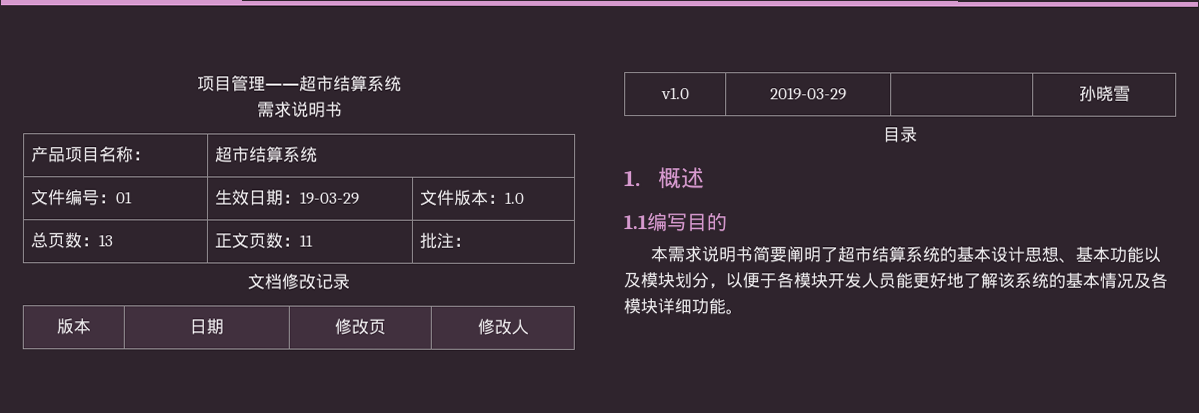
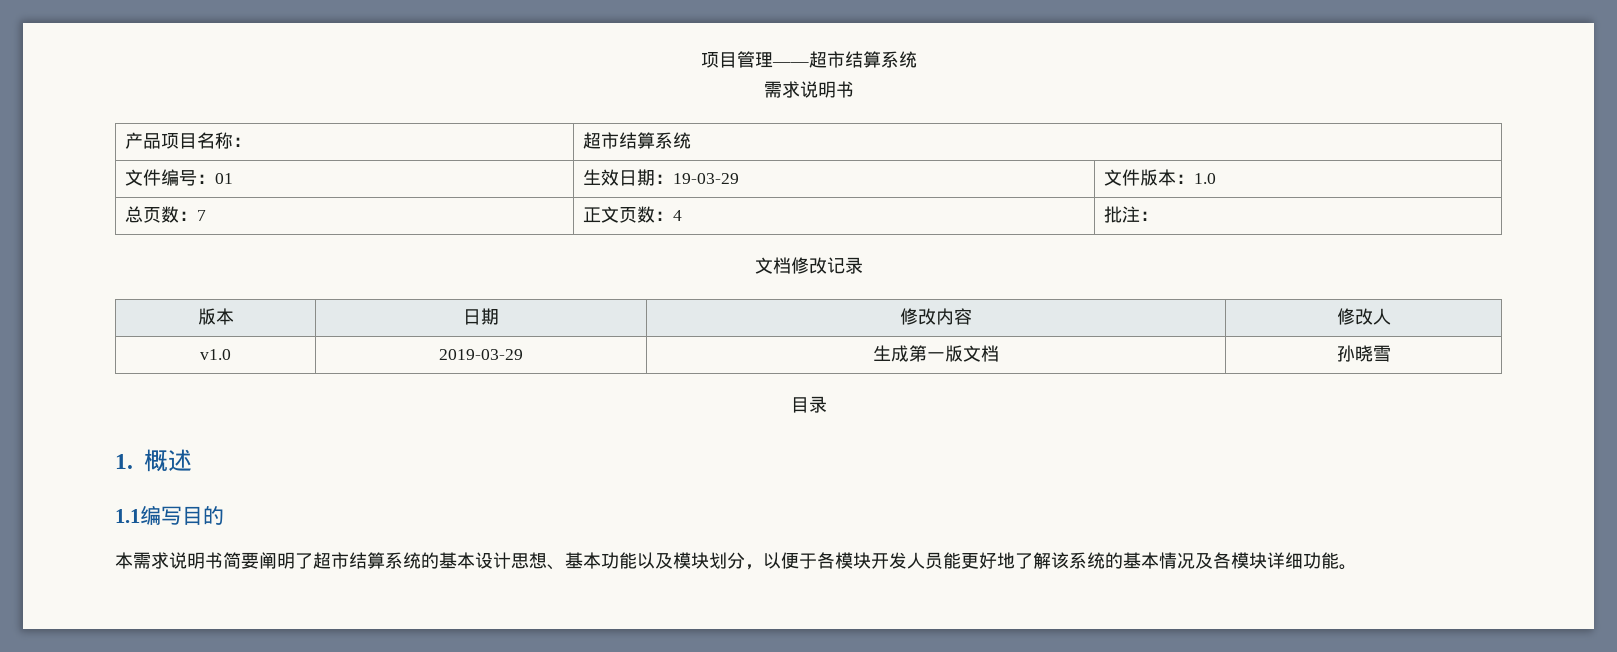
- 总页数：13 | 正文页数：11 | 批注：
+ 总页数：7 | 正文页数：4 | 批注：
- 版本 | 日期 | 修改页 | 修改人
+ 版本 | 日期 | 修改内容 | 修改人
- v1.0 | 2019-03-29 | | 孙晓雪
+ v1.0 | 2019-03-29 | 生成第一版文档 | 孙晓雪

